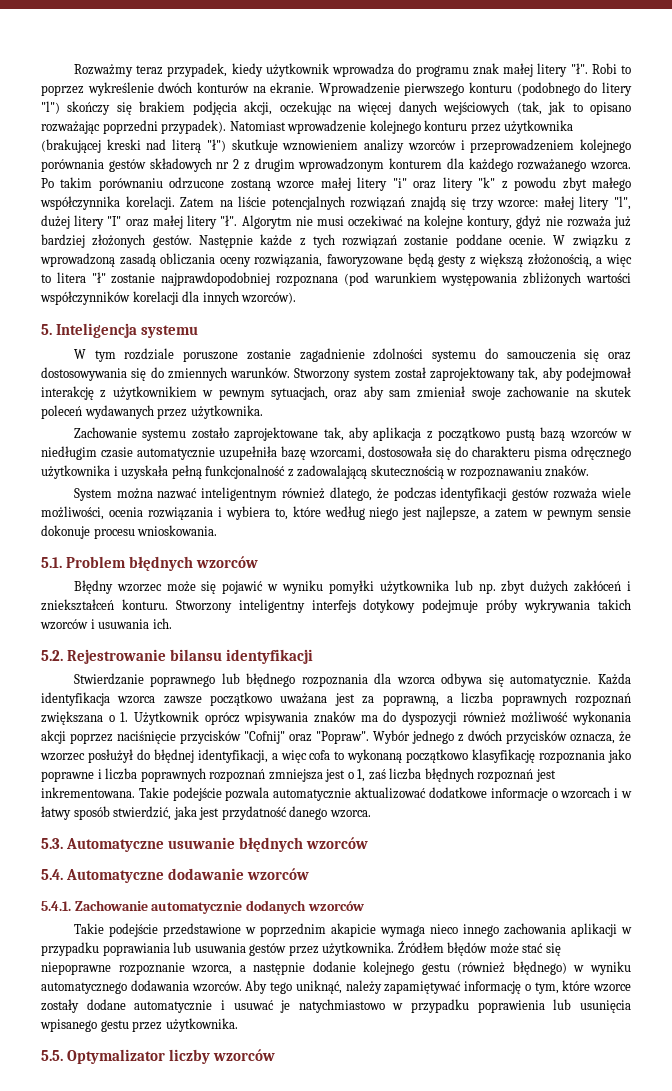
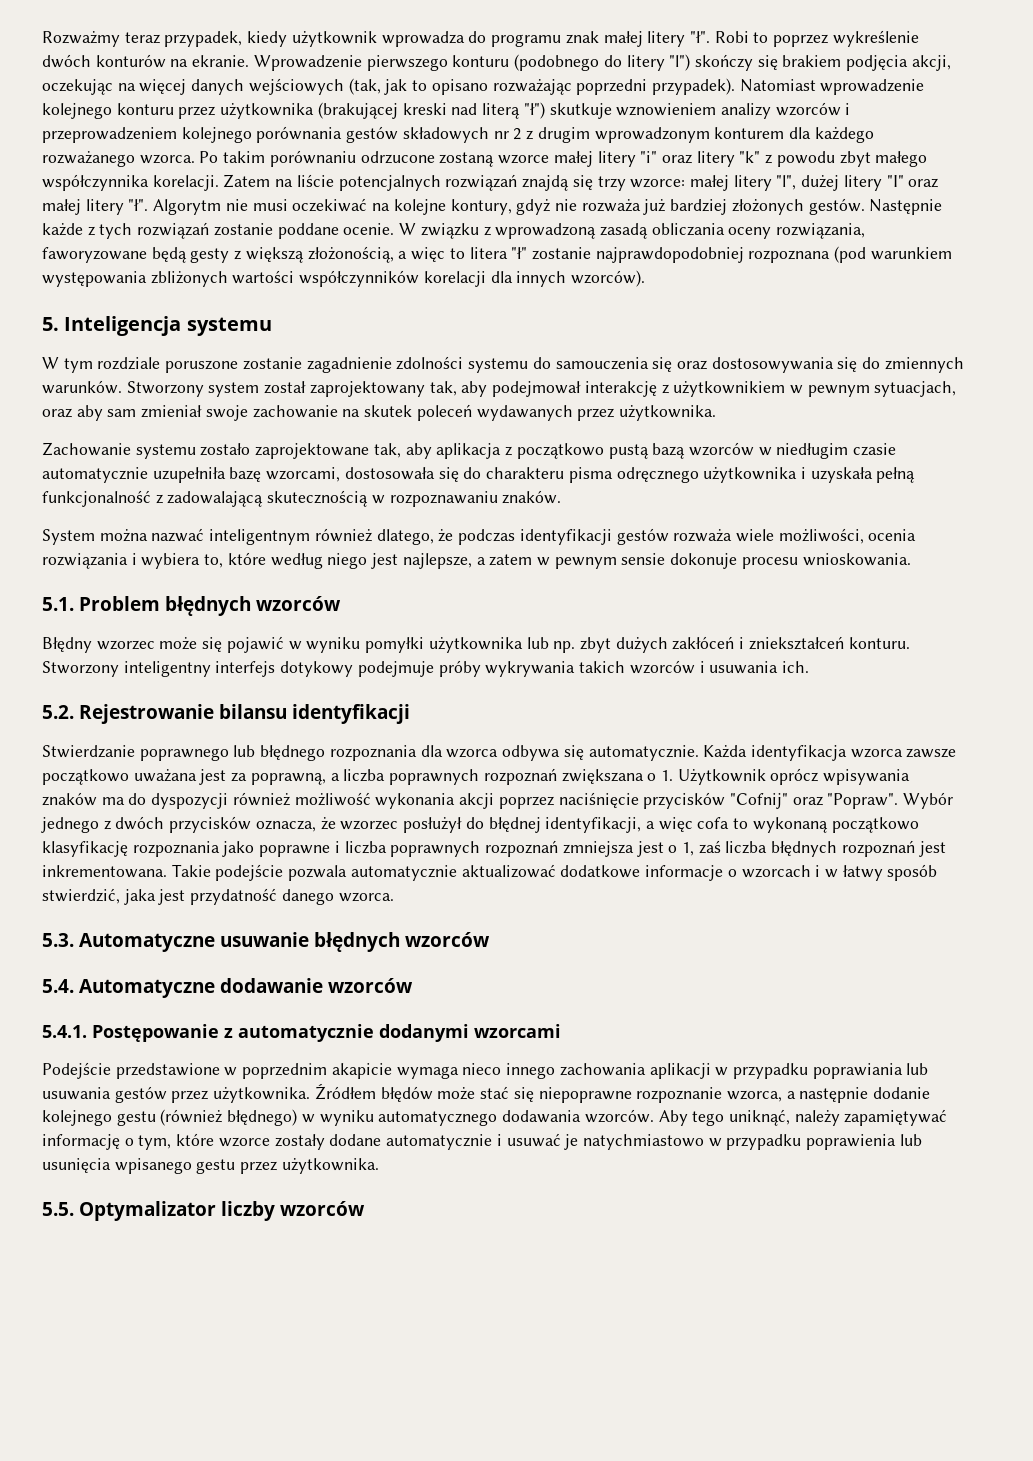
- 5.4.1. Zachowanie automatycznie dodanych wzorców
- Takie podejście przedstawione w poprzednim akapicie wymaga nieco innego zachowania aplikacji w przypadku poprawiania lub usuwania gestów przez użytkownika.
+ 5.4.1. Postępowanie z automatycznie dodanymi wzorcami
+ Podejście przedstawione w poprzednim akapicie wymaga nieco innego zachowania aplikacji w przypadku poprawiania lub usuwania gestów przez użytkownika.

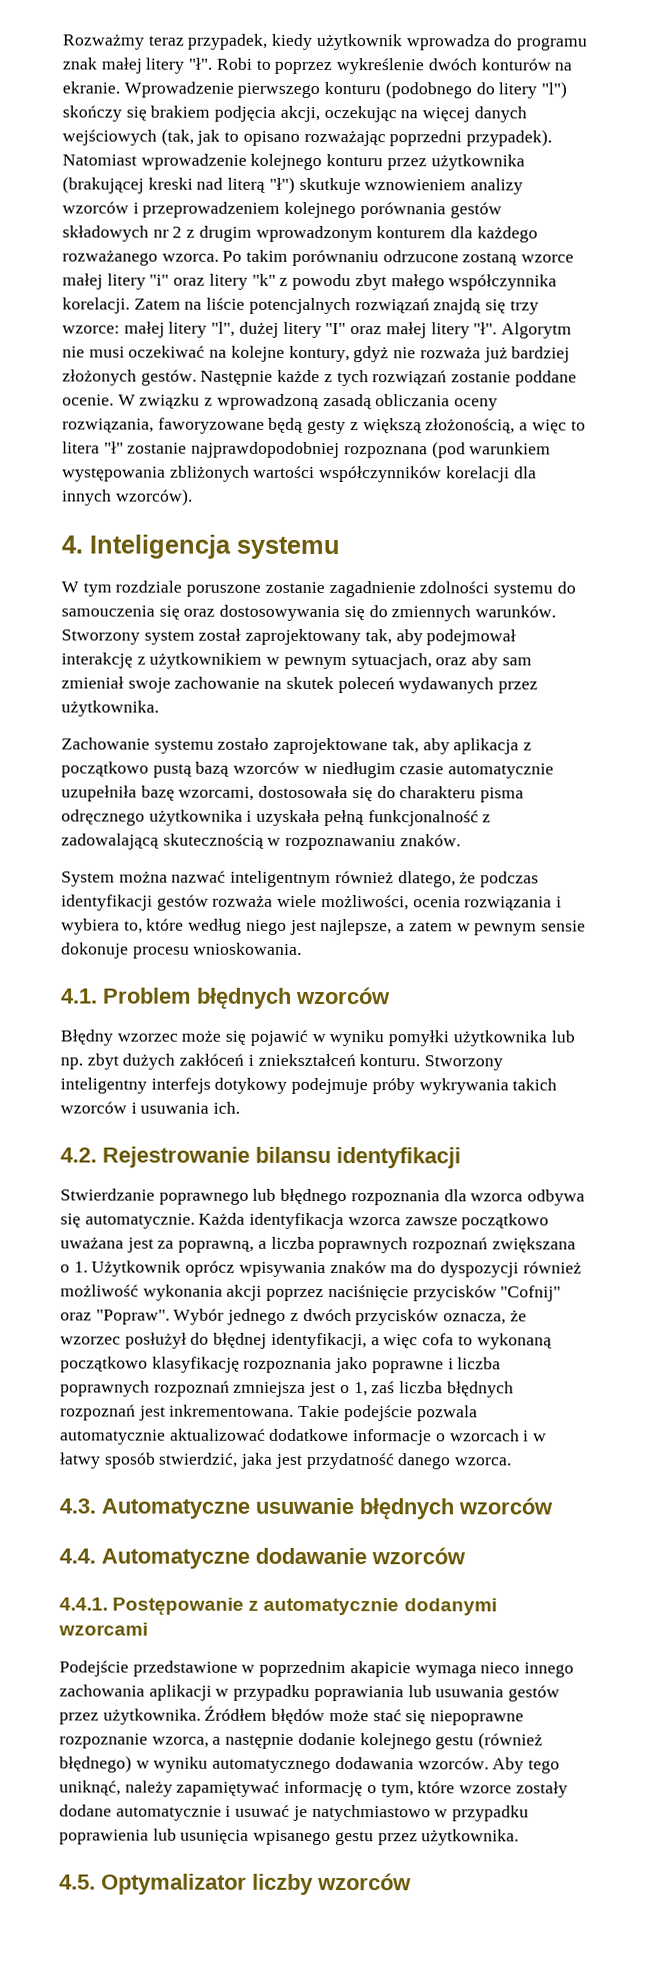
- 5. Inteligencja systemu
+ 4. Inteligencja systemu
- 5.1. Problem błędnych wzorców
+ 4.1. Problem błędnych wzorców
- 5.2. Rejestrowanie bilansu identyfikacji
+ 4.2. Rejestrowanie bilansu identyfikacji
- 5.3. Automatyczne usuwanie błędnych wzorców
+ 4.3. Automatyczne usuwanie błędnych wzorców
- 5.4. Automatyczne dodawanie wzorców
+ 4.4. Automatyczne dodawanie wzorców
- 5.4.1. Postępowanie z automatycznie dodanymi wzorcami
+ 4.4.1. Postępowanie z automatycznie dodanymi wzorcami
- 5.5. Optymalizator liczby wzorców
+ 4.5. Optymalizator liczby wzorców

